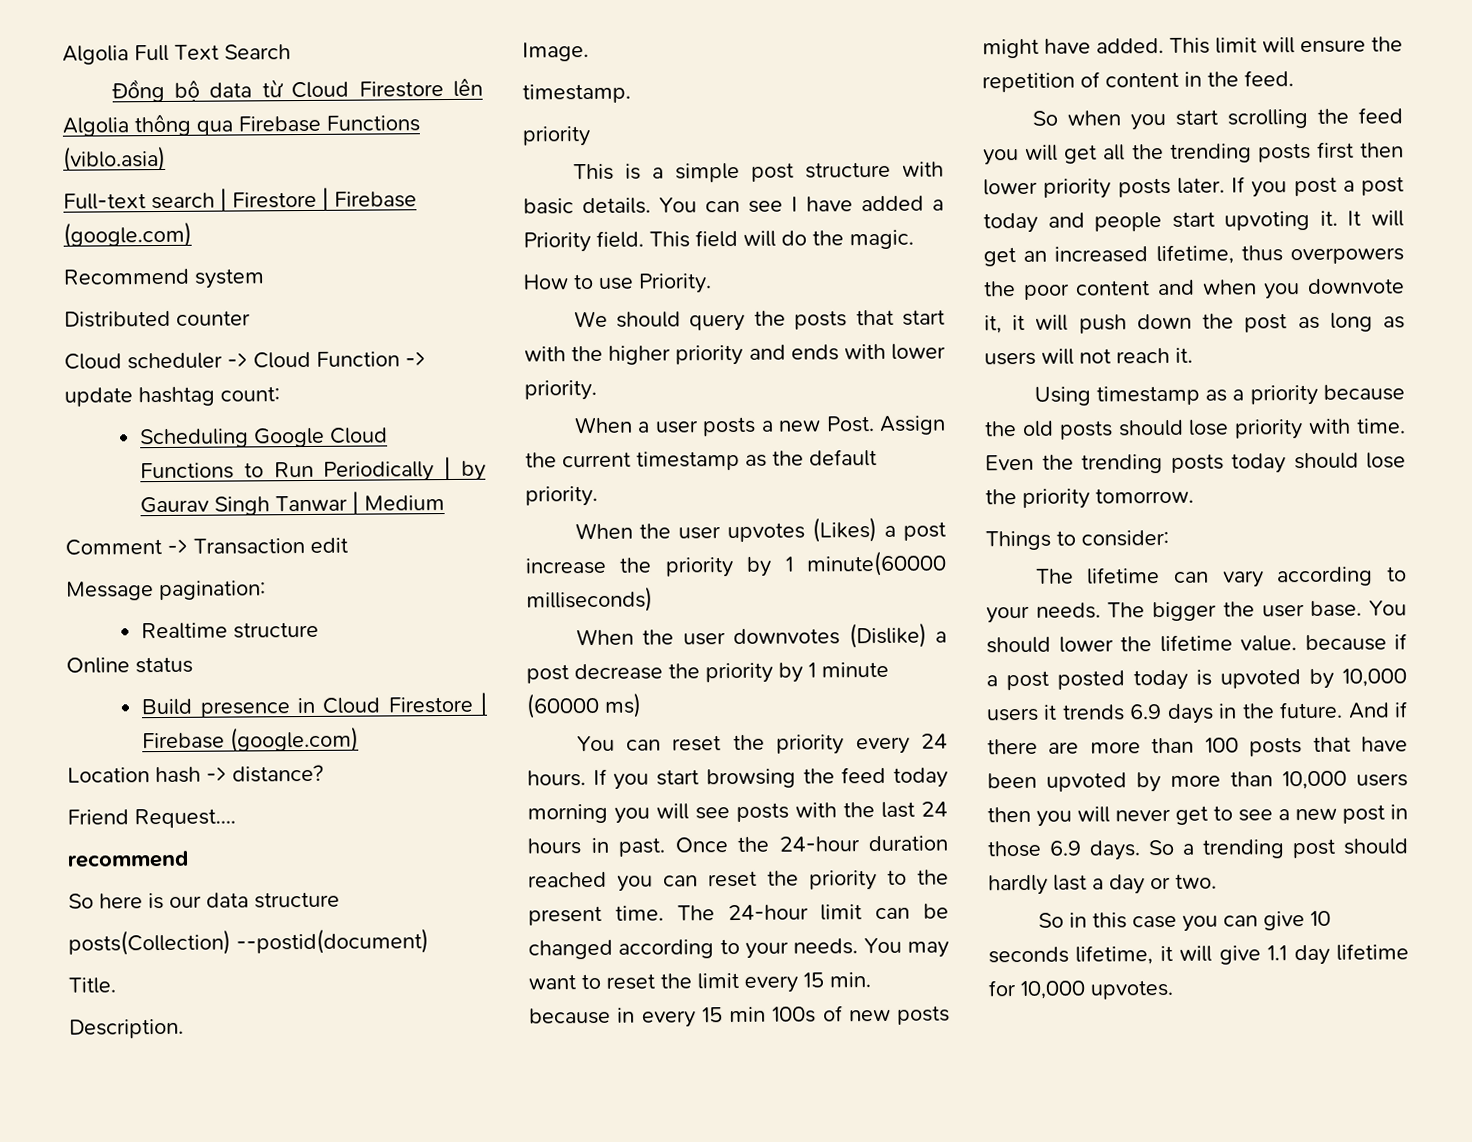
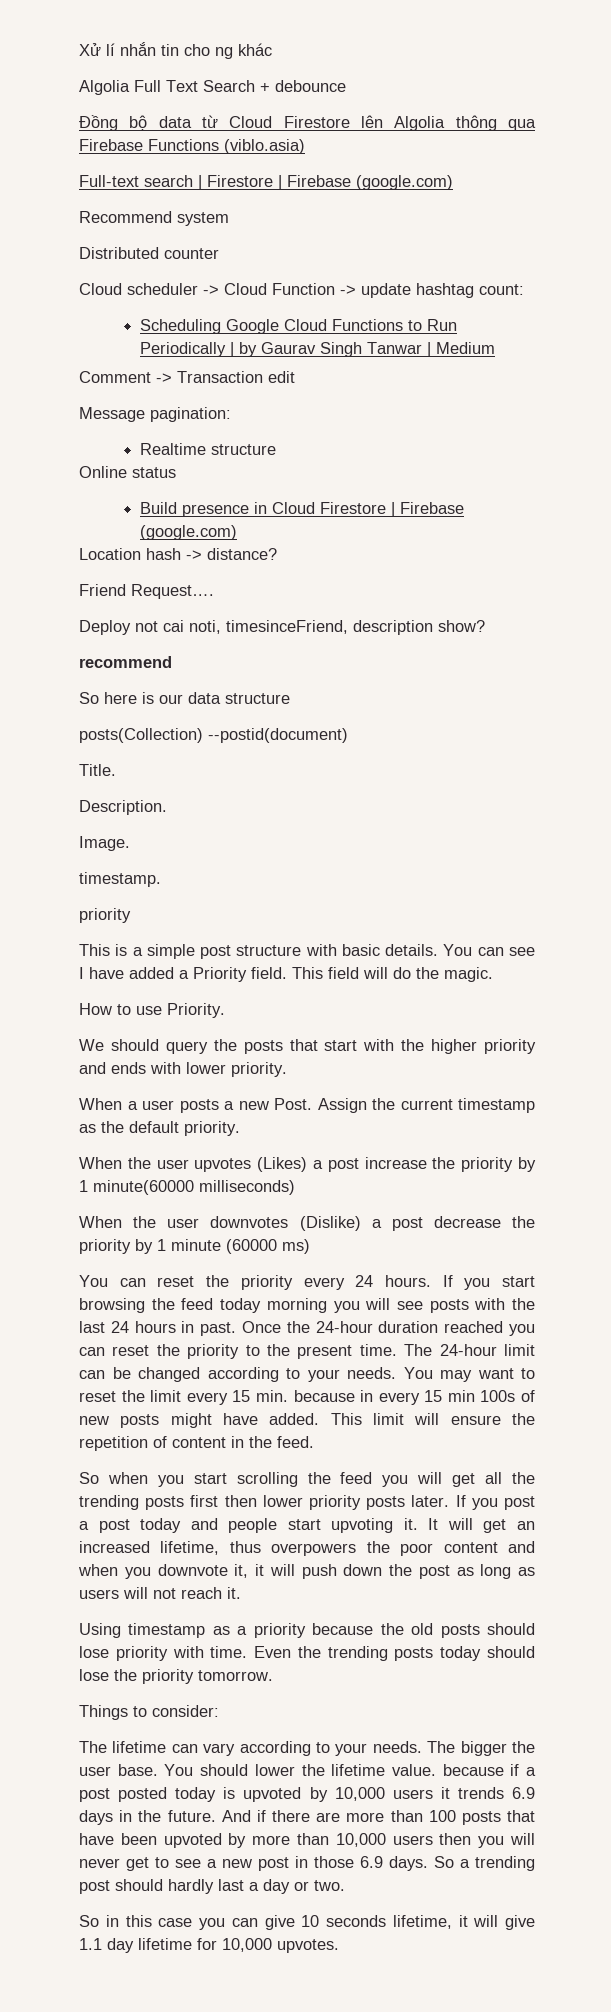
+ Xử lí nhắn tin cho ng khác
- Algolia Full Text Search
+ Algolia Full Text Search + debounce
+ Deploy not cai noti, timesinceFriend, description show?

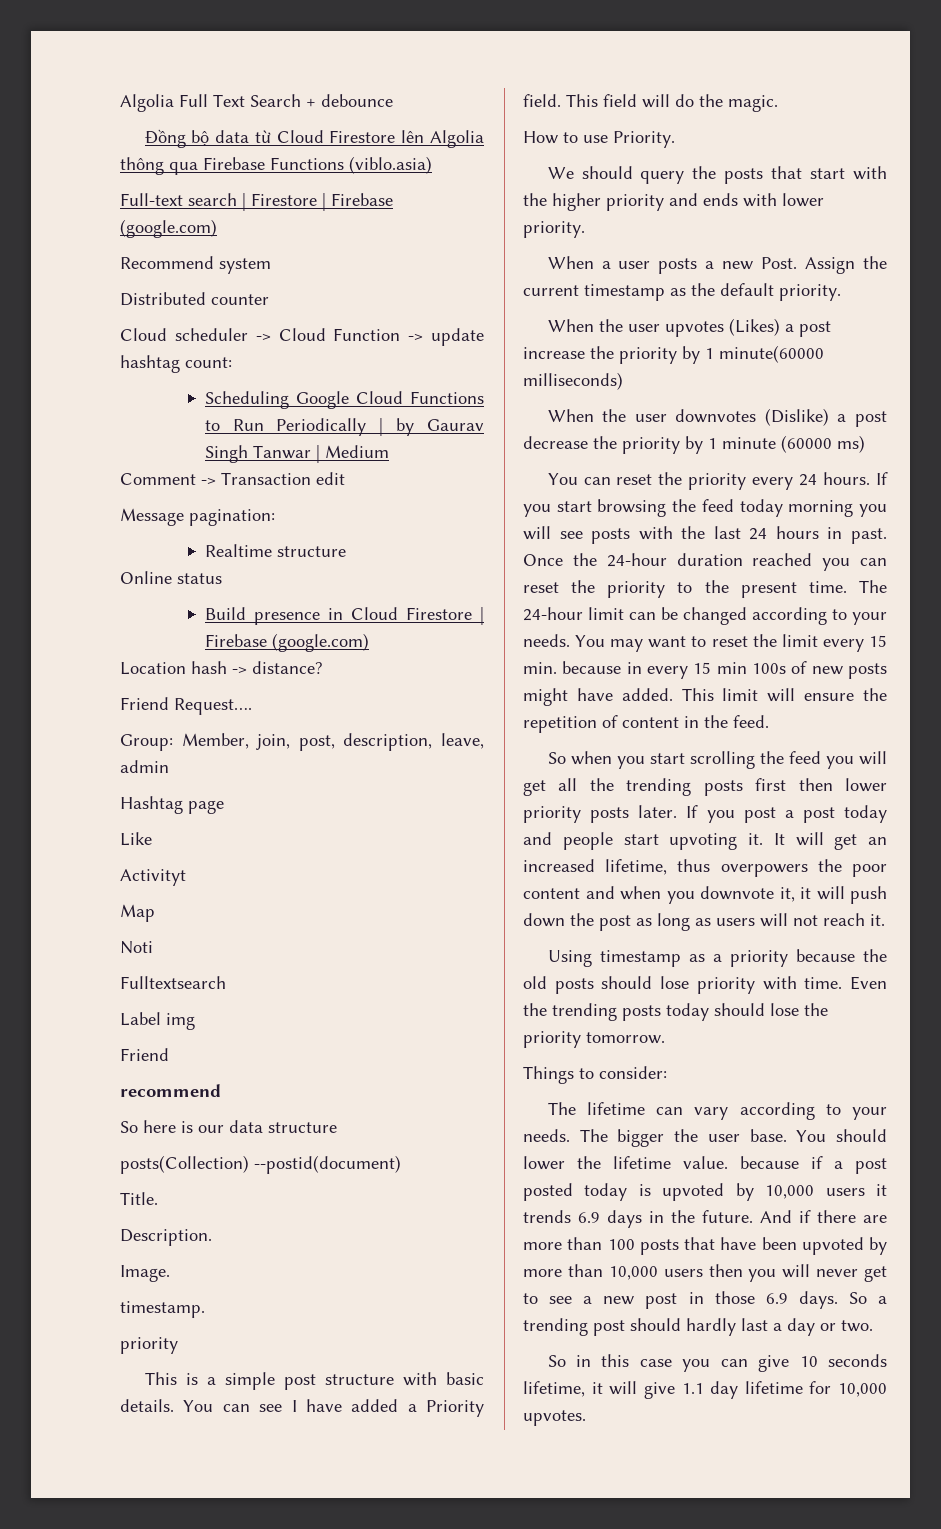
- Xử lí nhắn tin cho ng khác
- Deploy not cai noti, timesinceFriend, description show?
+ Group: Member, join, post, description, leave, admin
+ Hashtag page
+ Like
+ Activityt
+ Map
+ Noti
+ Fulltextsearch
+ Label img
+ Friend

